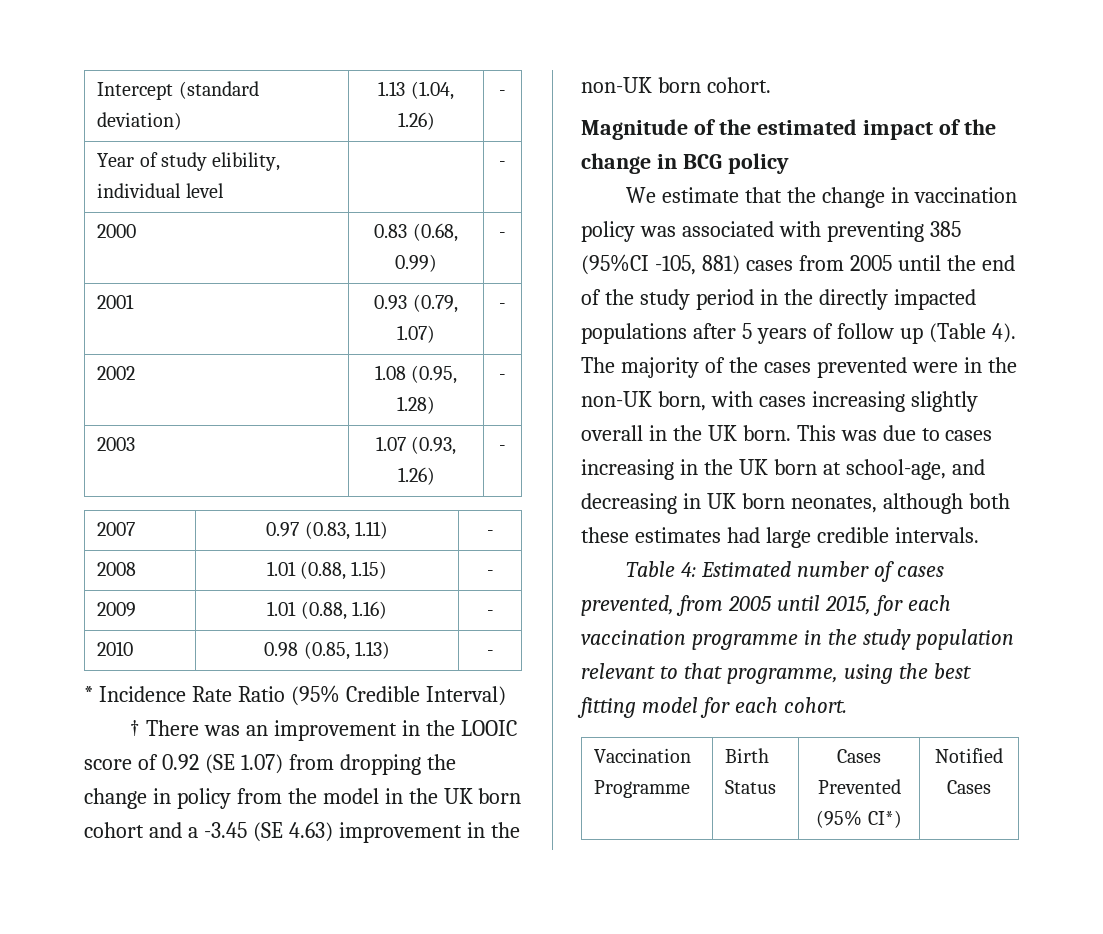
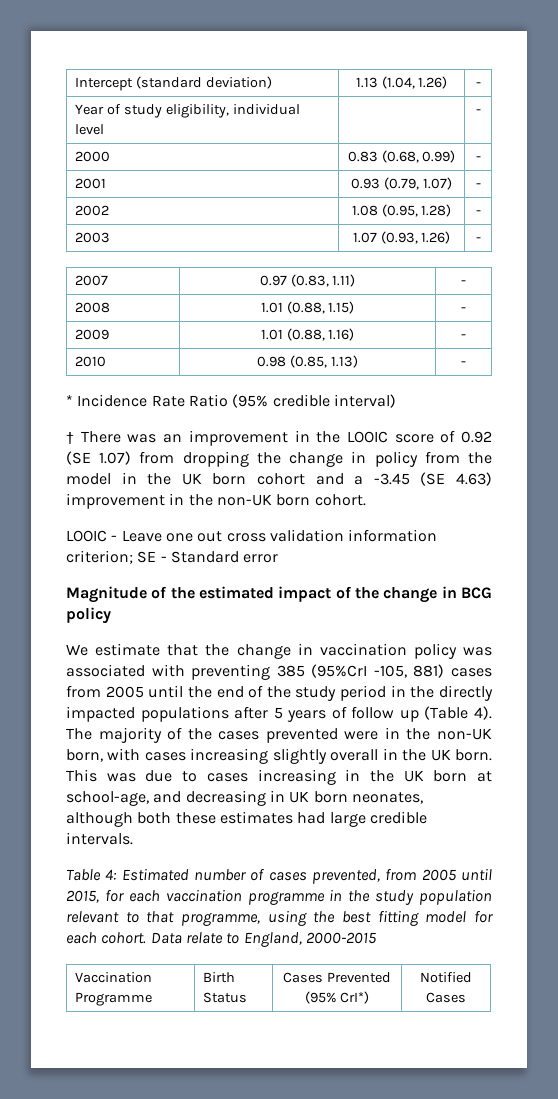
- Year of study elibility, individual level | | -
+ Year of study eligibility, individual level | | -
- * Incidence Rate Ratio (95% Credible Interval)
+ * Incidence Rate Ratio (95% credible interval)
+ LOOIC - Leave one out cross validation information criterion; SE - Standard error
- We estimate that the change in vaccination policy was associated with preventing 385 (95%CI -105, 881) cases from 2005 until the end of the study period in the directly impacted populations after 5 years of follow up (Table 4).
+ We estimate that the change in vaccination policy was associated with preventing 385 (95%CrI -105, 881) cases from 2005 until the end of the study period in the directly impacted populations after 5 years of follow up (Table 4).
+ Data relate to England, 2000-2015
- Vaccination Programme | Birth Status | Cases Prevented (95% CI*) | Notified Cases
+ Vaccination Programme | Birth Status | Cases Prevented (95% CrI*) | Notified Cases

